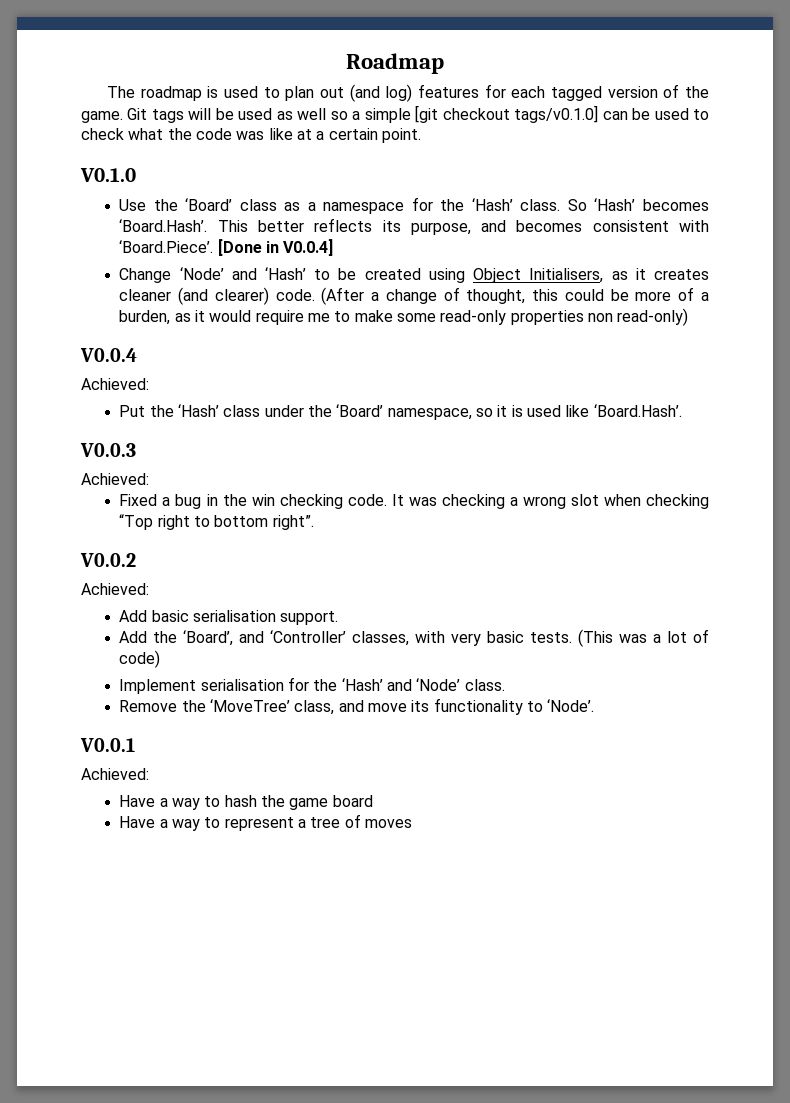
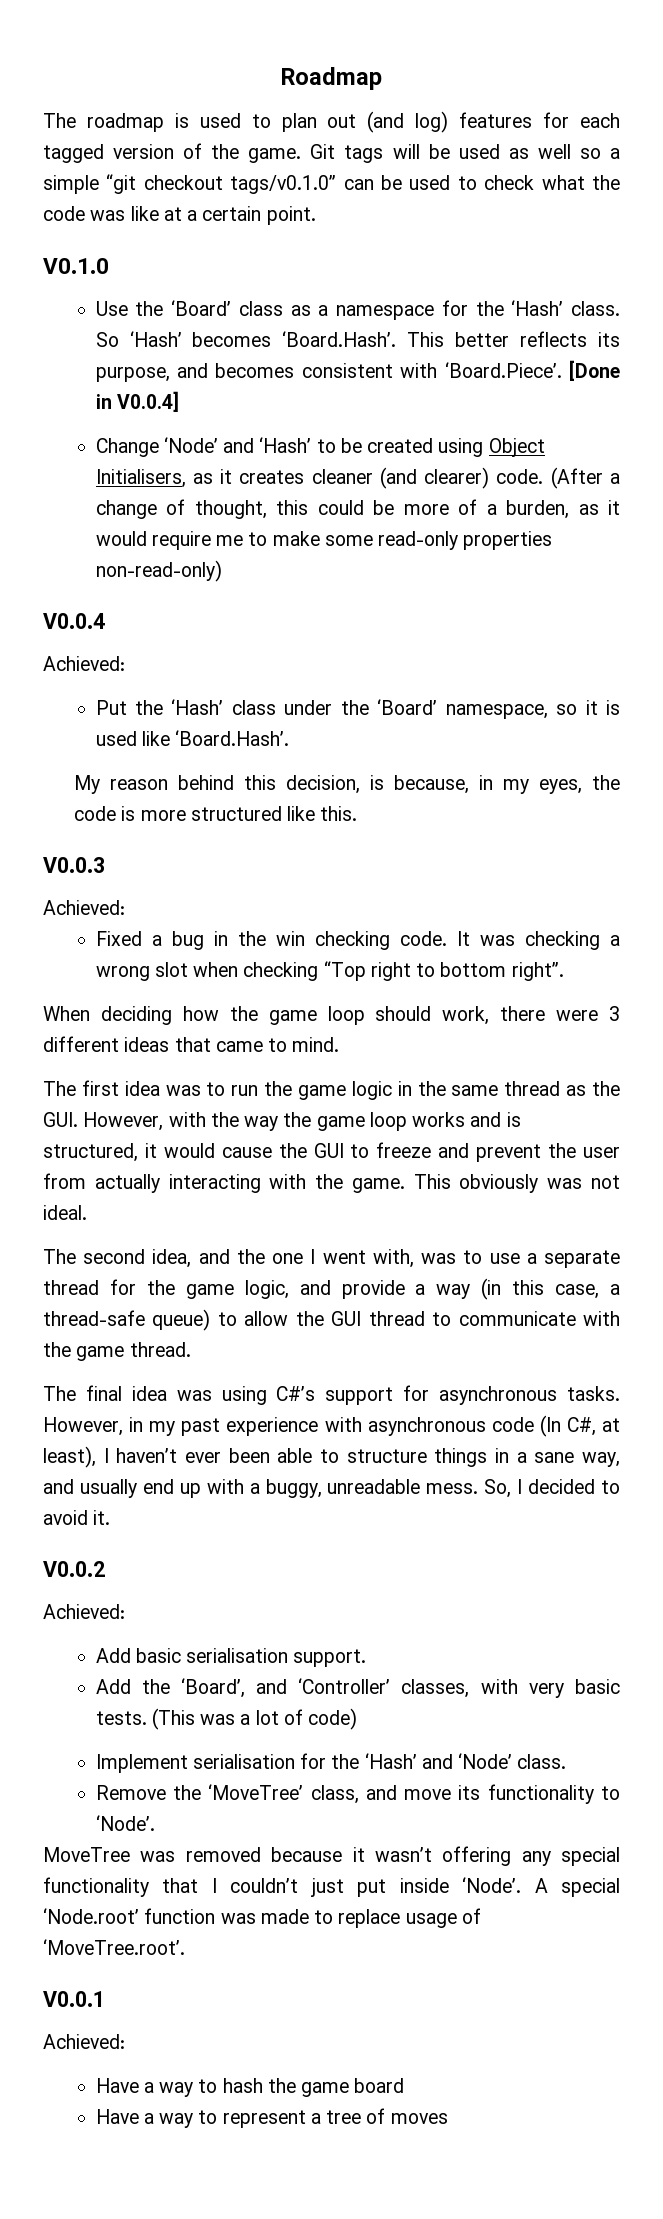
- Git tags will be used as well so a simple [git checkout tags/v0.1.0] can be used to check what the code was like at a certain point.
+ Git tags will be used as well so a simple “git checkout tags/v0.1.0” can be used to check what the code was like at a certain point.
- (After a change of thought, this could be more of a burden, as it would require me to make some read-only properties non read-only)
+ (After a change of thought, this could be more of a burden, as it would require me to make some read-only properties non-read-only)
+ My reason behind this decision, is because, in my eyes, the code is more structured like this.
+ When deciding how the game loop should work, there were 3 different ideas that came to mind.
+ The first idea was to run the game logic in the same thread as the GUI. However, with the way the game loop works and is structured, it would cause the GUI to freeze and prevent the user from actually interacting with the game. This obviously was not ideal.
+ The second idea, and the one I went with, was to use a separate thread for the game logic, and provide a way (in this case, a thread-safe queue) to allow the GUI thread to communicate with the game thread.
+ The final idea was using C#’s support for asynchronous tasks. However, in my past experience with asynchronous code (In C#, at least), I haven’t ever been able to structure things in a sane way, and usually end up with a buggy, unreadable mess. So, I decided to avoid it.
+ MoveTree was removed because it wasn’t offering any special functionality that I couldn’t just put inside ‘Node’. A special ‘Node.root’ function was made to replace usage of ‘MoveTree.root’.

